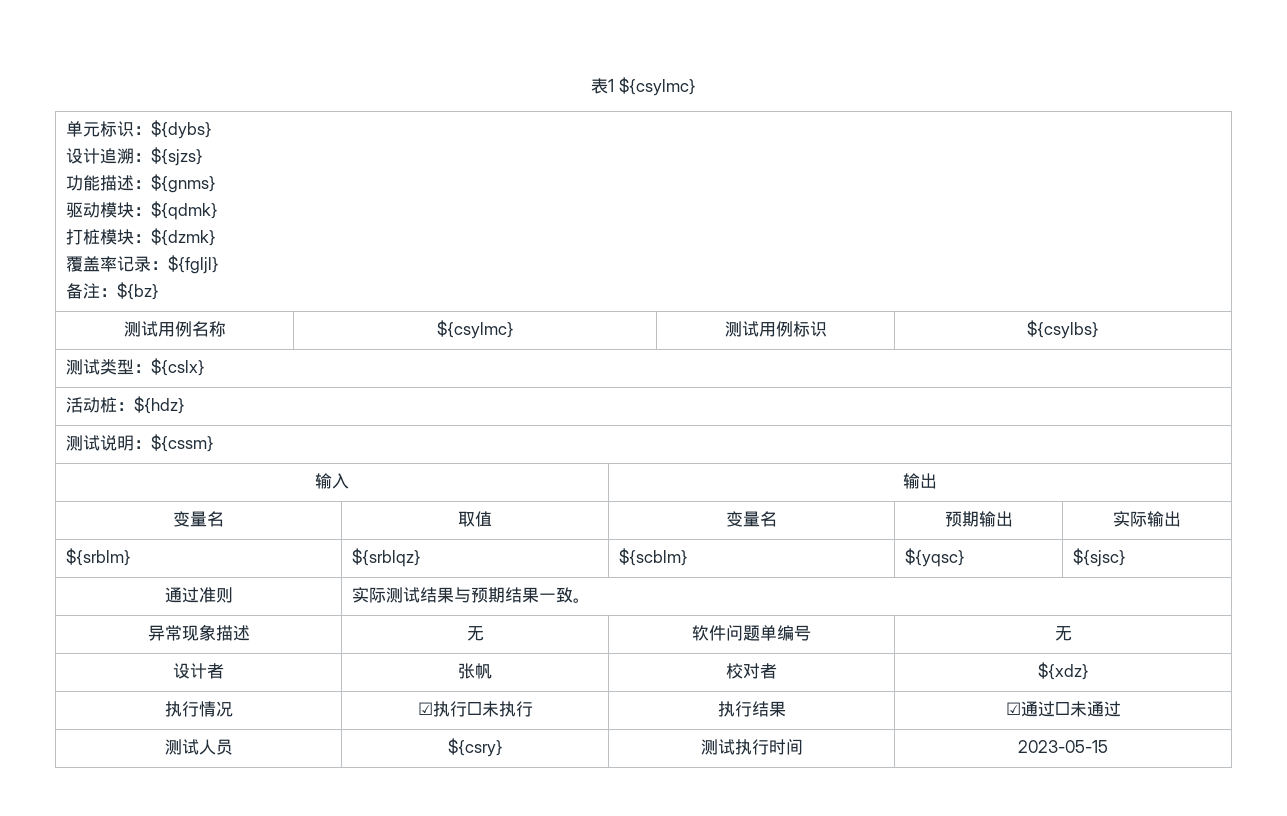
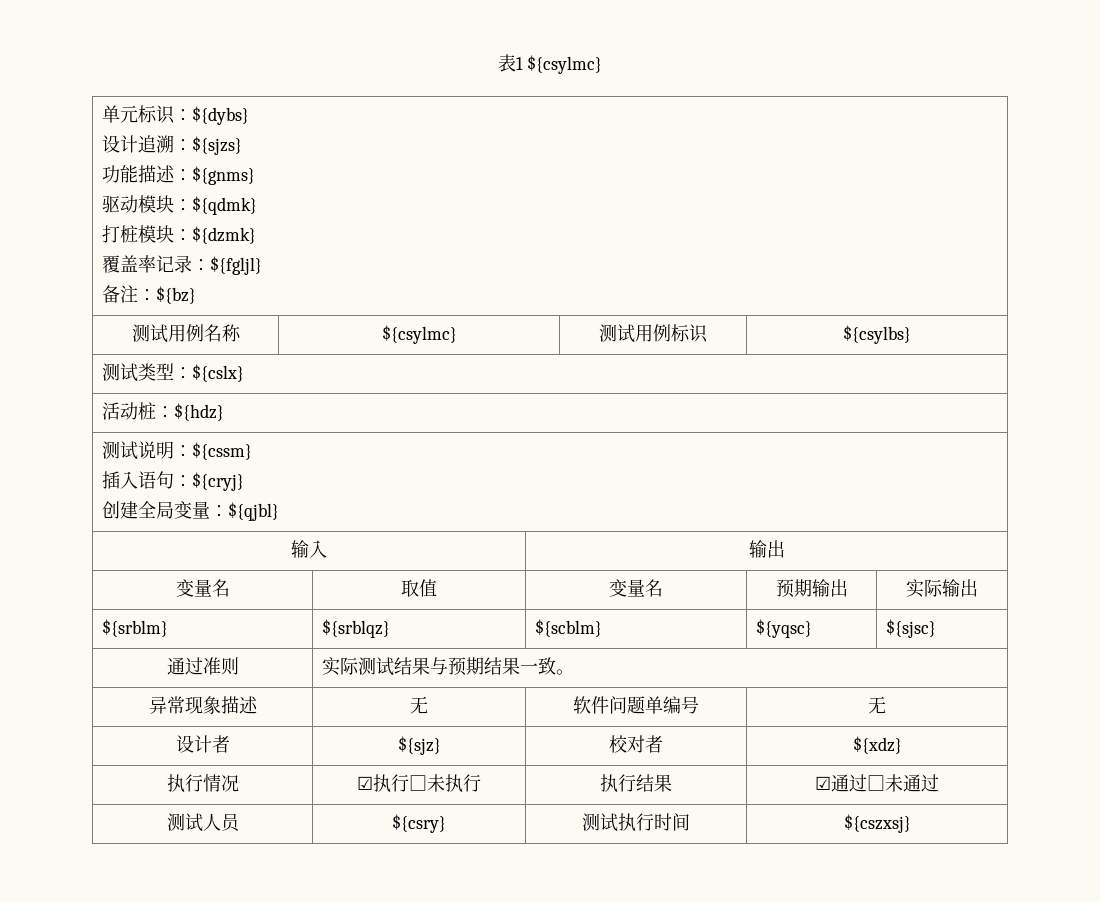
  测试说明：${cssm}
+ 插入语句：${cryj}
+ 创建全局变量：${qjbl}
- 设计者 | 张帆 | 校对者 | ${xdz}
+ 设计者 | ${sjz} | 校对者 | ${xdz}
- 测试人员 | ${csry} | 测试执行时间 | 2023-05-15
+ 测试人员 | ${csry} | 测试执行时间 | ${cszxsj}

